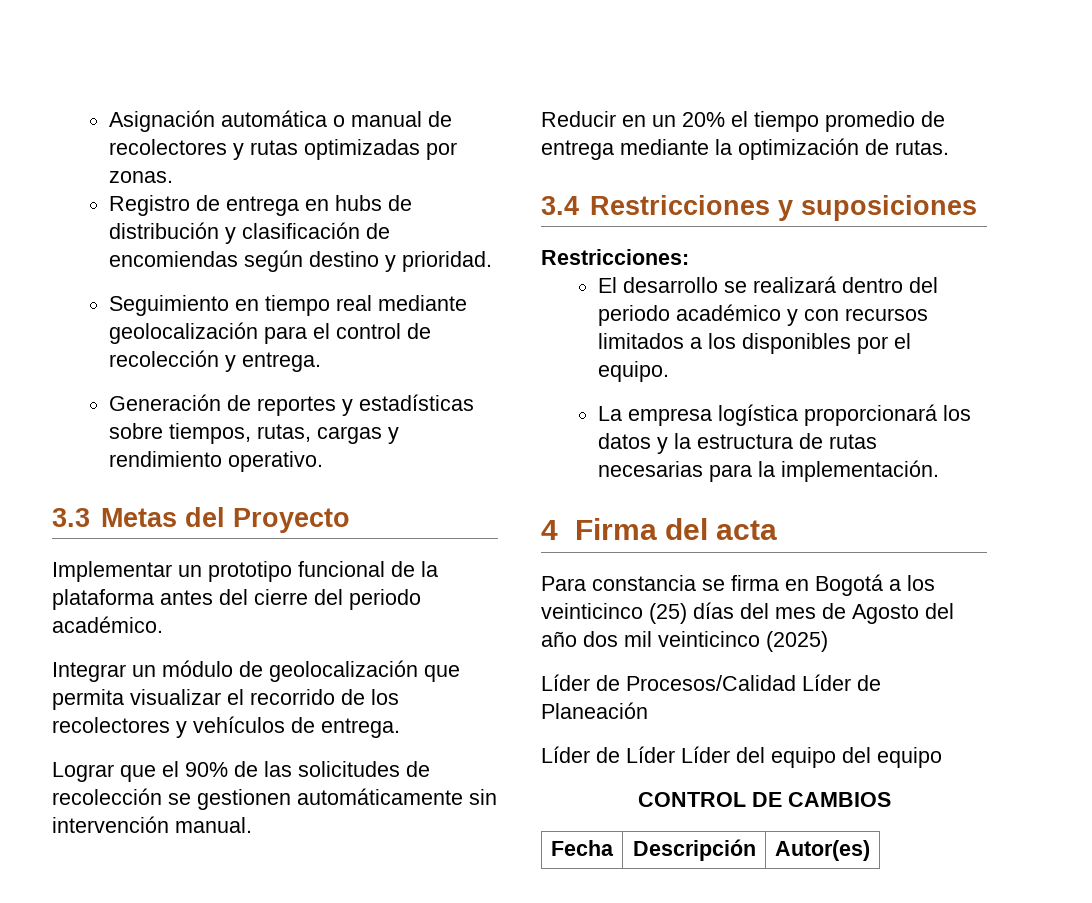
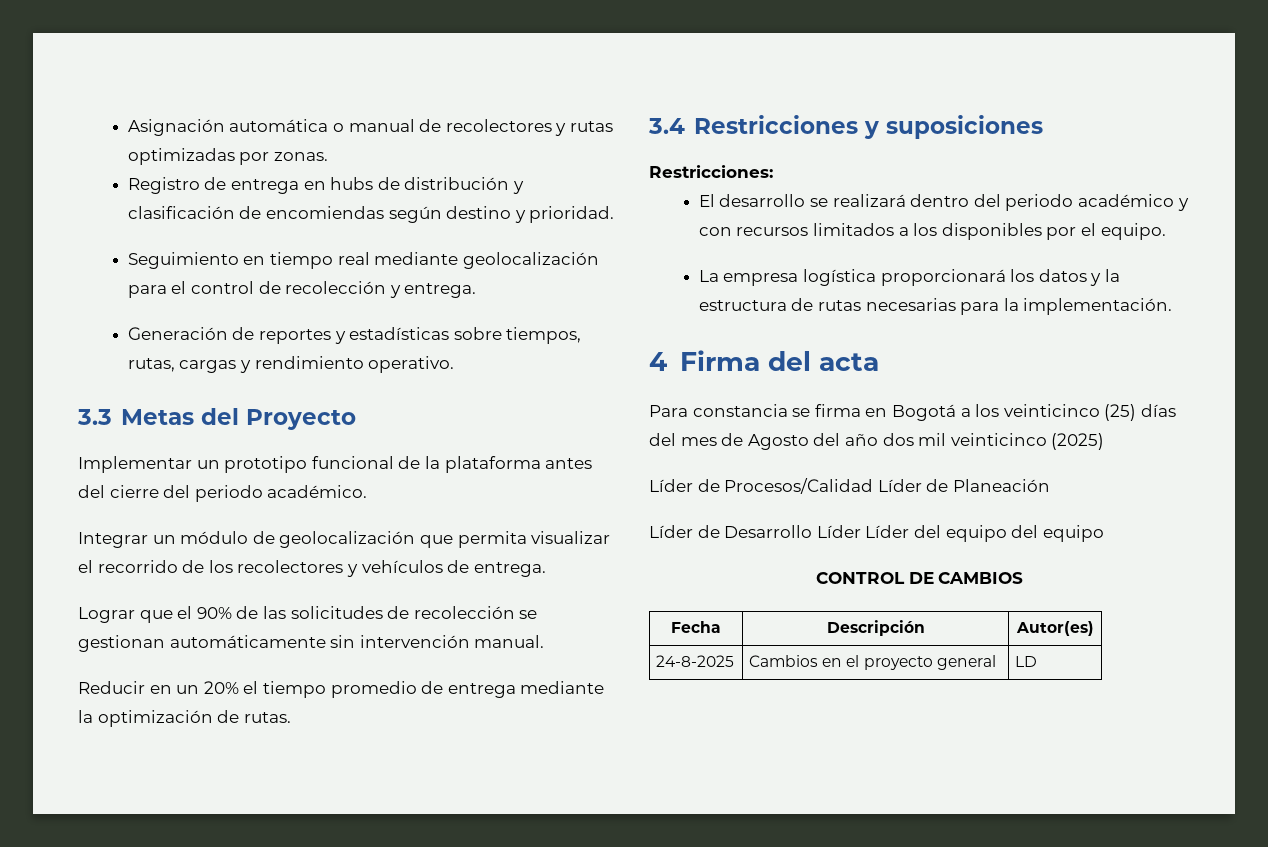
- Lograr que el 90% de las solicitudes de recolección se gestionen automáticamente sin intervención manual.
+ Lograr que el 90% de las solicitudes de recolección se gestionan automáticamente sin intervención manual.
- Líder de Líder Líder del equipo del equipo
+ Líder de Desarrollo Líder Líder del equipo del equipo
+ 24-8-2025 | Cambios en el proyecto general | LD

